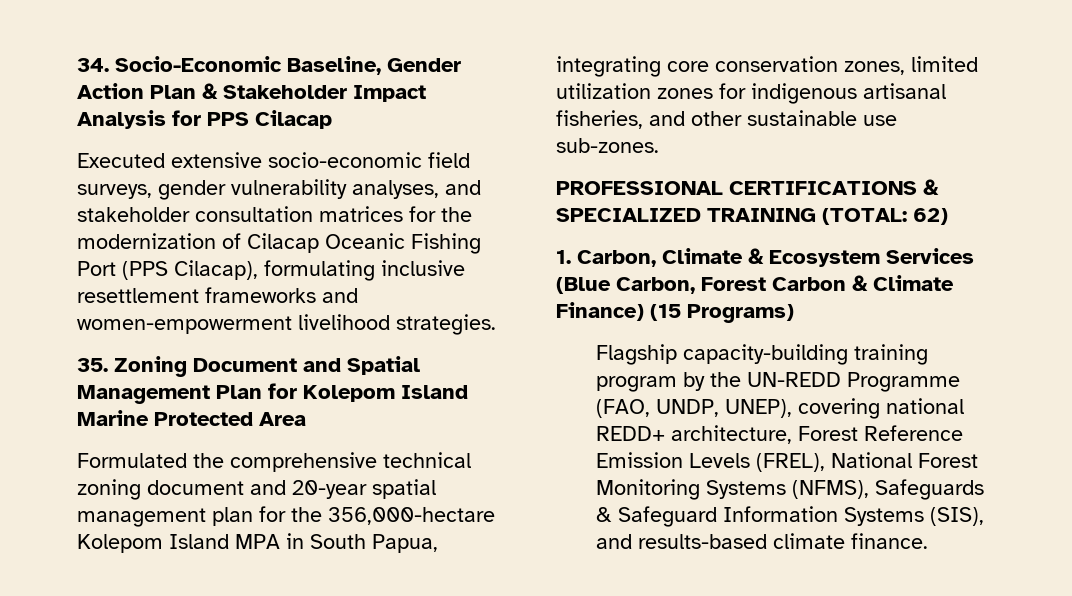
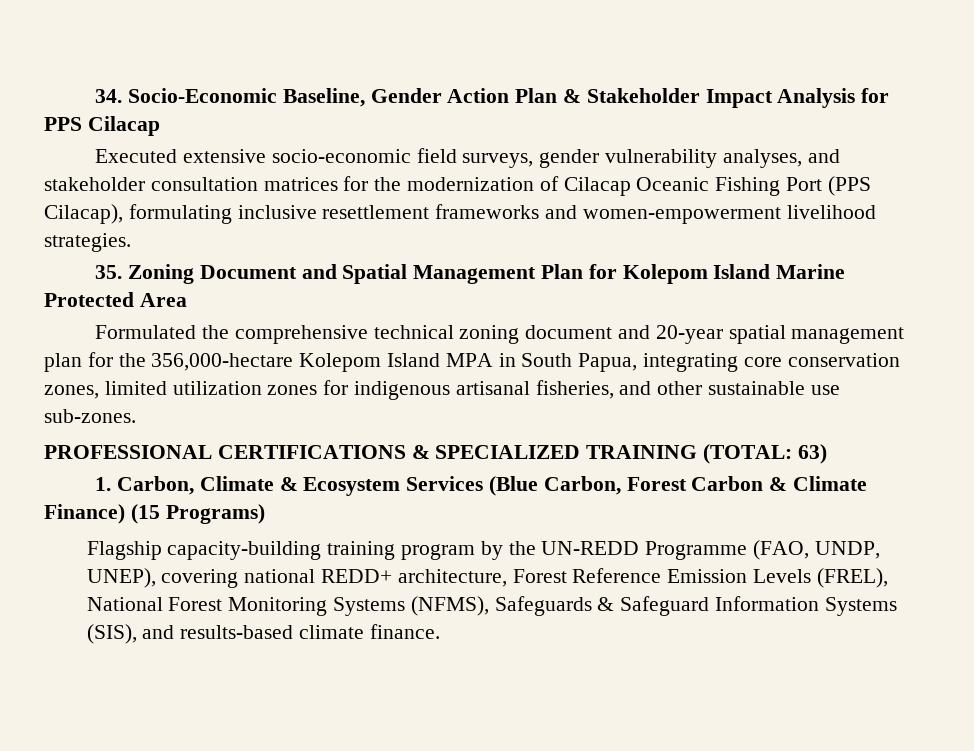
- PROFESSIONAL CERTIFICATIONS & SPECIALIZED TRAINING (TOTAL: 62)
+ PROFESSIONAL CERTIFICATIONS & SPECIALIZED TRAINING (TOTAL: 63)

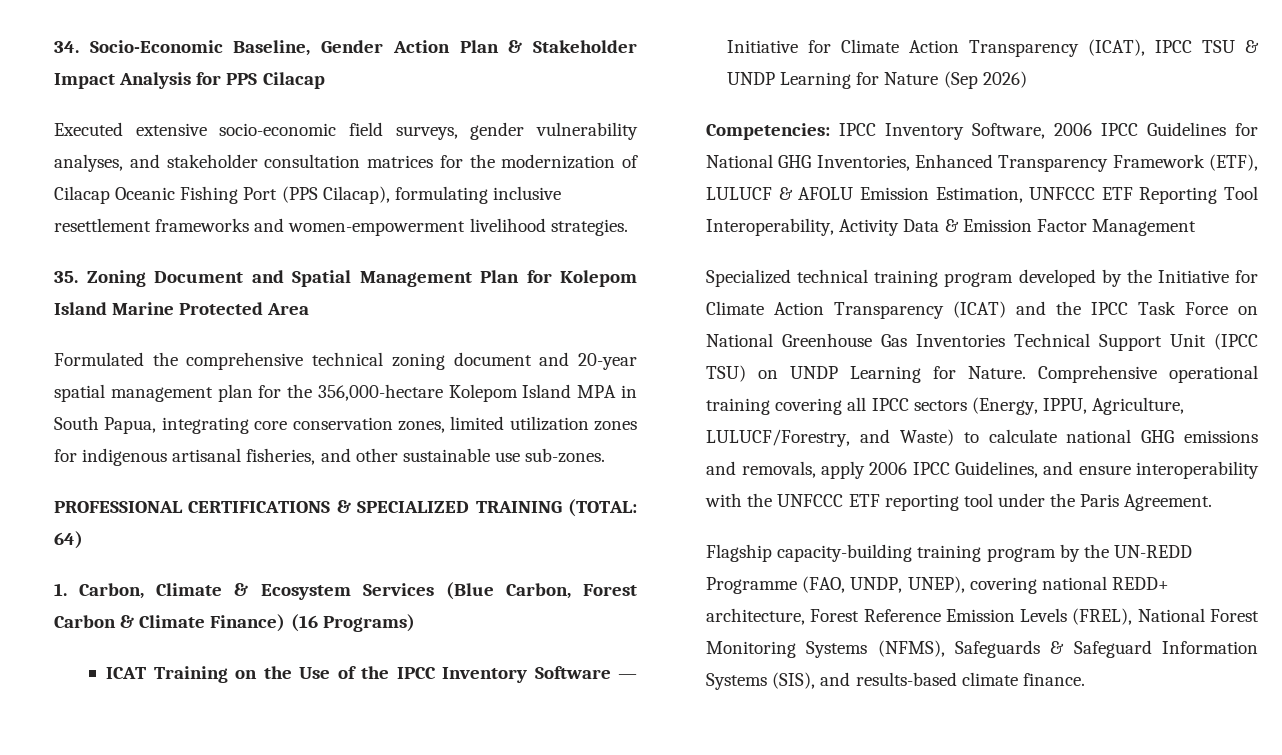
- PROFESSIONAL CERTIFICATIONS & SPECIALIZED TRAINING (TOTAL: 63)
+ PROFESSIONAL CERTIFICATIONS & SPECIALIZED TRAINING (TOTAL: 64)
- 1. Carbon, Climate & Ecosystem Services (Blue Carbon, Forest Carbon & Climate Finance) (15 Programs)
+ 1. Carbon, Climate & Ecosystem Services (Blue Carbon, Forest Carbon & Climate Finance) (16 Programs)
+ ICAT Training on the Use of the IPCC Inventory Software — Initiative for Climate Action Transparency (ICAT), IPCC TSU & UNDP Learning for Nature (Sep 2026)
+ Competencies: IPCC Inventory Software, 2006 IPCC Guidelines for National GHG Inventories, Enhanced Transparency Framework (ETF), LULUCF & AFOLU Emission Estimation, UNFCCC ETF Reporting Tool Interoperability, Activity Data & Emission Factor Management
+ Specialized technical training program developed by the Initiative for Climate Action Transparency (ICAT) and the IPCC Task Force on National Greenhouse Gas Inventories Technical Support Unit (IPCC TSU) on UNDP Learning for Nature. Comprehensive operational training covering all IPCC sectors (Energy, IPPU, Agriculture, LULUCF/Forestry, and Waste) to calculate national GHG emissions and removals, apply 2006 IPCC Guidelines, and ensure interoperability with the UNFCCC ETF reporting tool under the Paris Agreement.

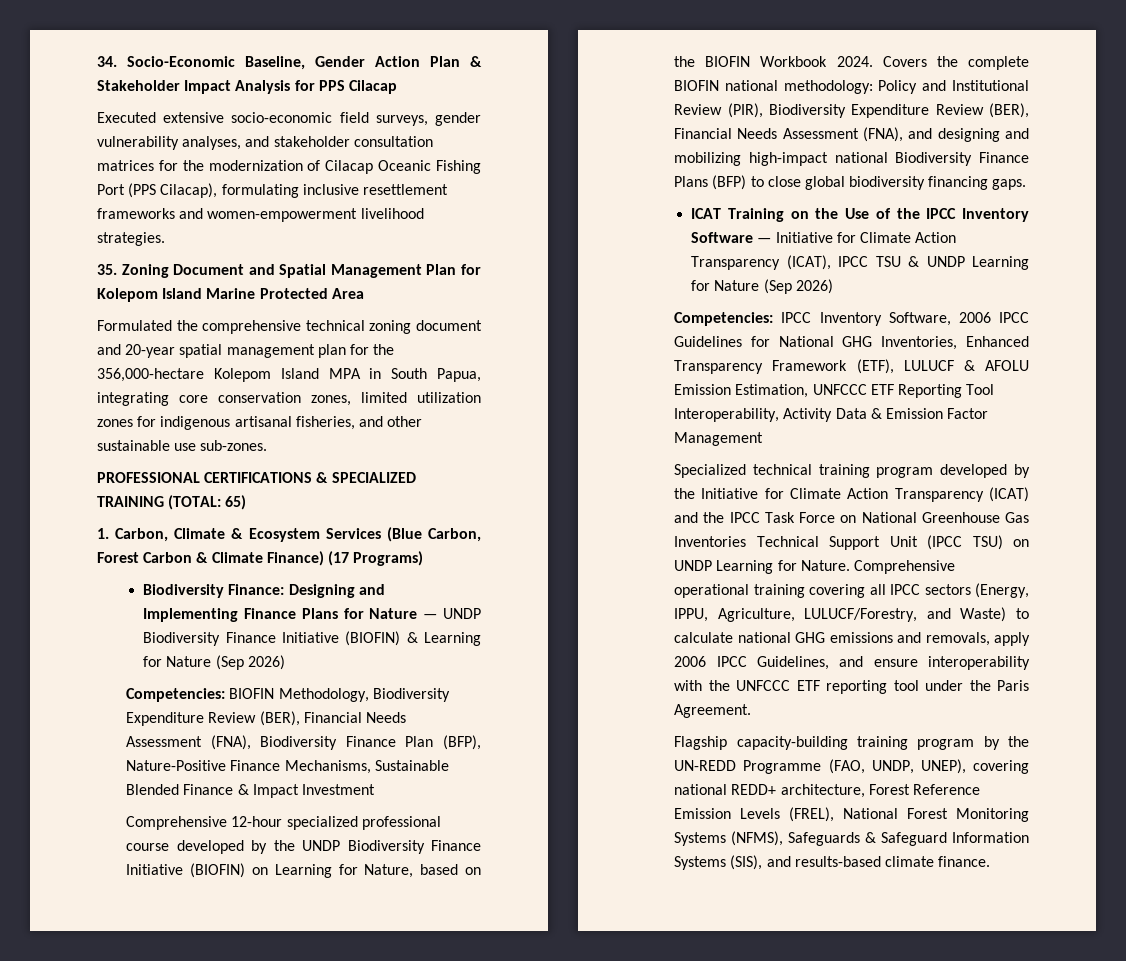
- PROFESSIONAL CERTIFICATIONS & SPECIALIZED TRAINING (TOTAL: 64)
+ PROFESSIONAL CERTIFICATIONS & SPECIALIZED TRAINING (TOTAL: 65)
- 1. Carbon, Climate & Ecosystem Services (Blue Carbon, Forest Carbon & Climate Finance) (16 Programs)
+ 1. Carbon, Climate & Ecosystem Services (Blue Carbon, Forest Carbon & Climate Finance) (17 Programs)
+ Biodiversity Finance: Designing and Implementing Finance Plans for Nature — UNDP Biodiversity Finance Initiative (BIOFIN) & Learning for Nature (Sep 2026)
+ Competencies: BIOFIN Methodology, Biodiversity Expenditure Review (BER), Financial Needs Assessment (FNA), Biodiversity Finance Plan (BFP), Nature-Positive Finance Mechanisms, Sustainable Blended Finance & Impact Investment
+ Comprehensive 12-hour specialized professional course developed by the UNDP Biodiversity Finance Initiative (BIOFIN) on Learning for Nature, based on the BIOFIN Workbook 2024. Covers the complete BIOFIN national methodology: Policy and Institutional Review (PIR), Biodiversity Expenditure Review (BER), Financial Needs Assessment (FNA), and designing and mobilizing high-impact national Biodiversity Finance Plans (BFP) to close global biodiversity financing gaps.

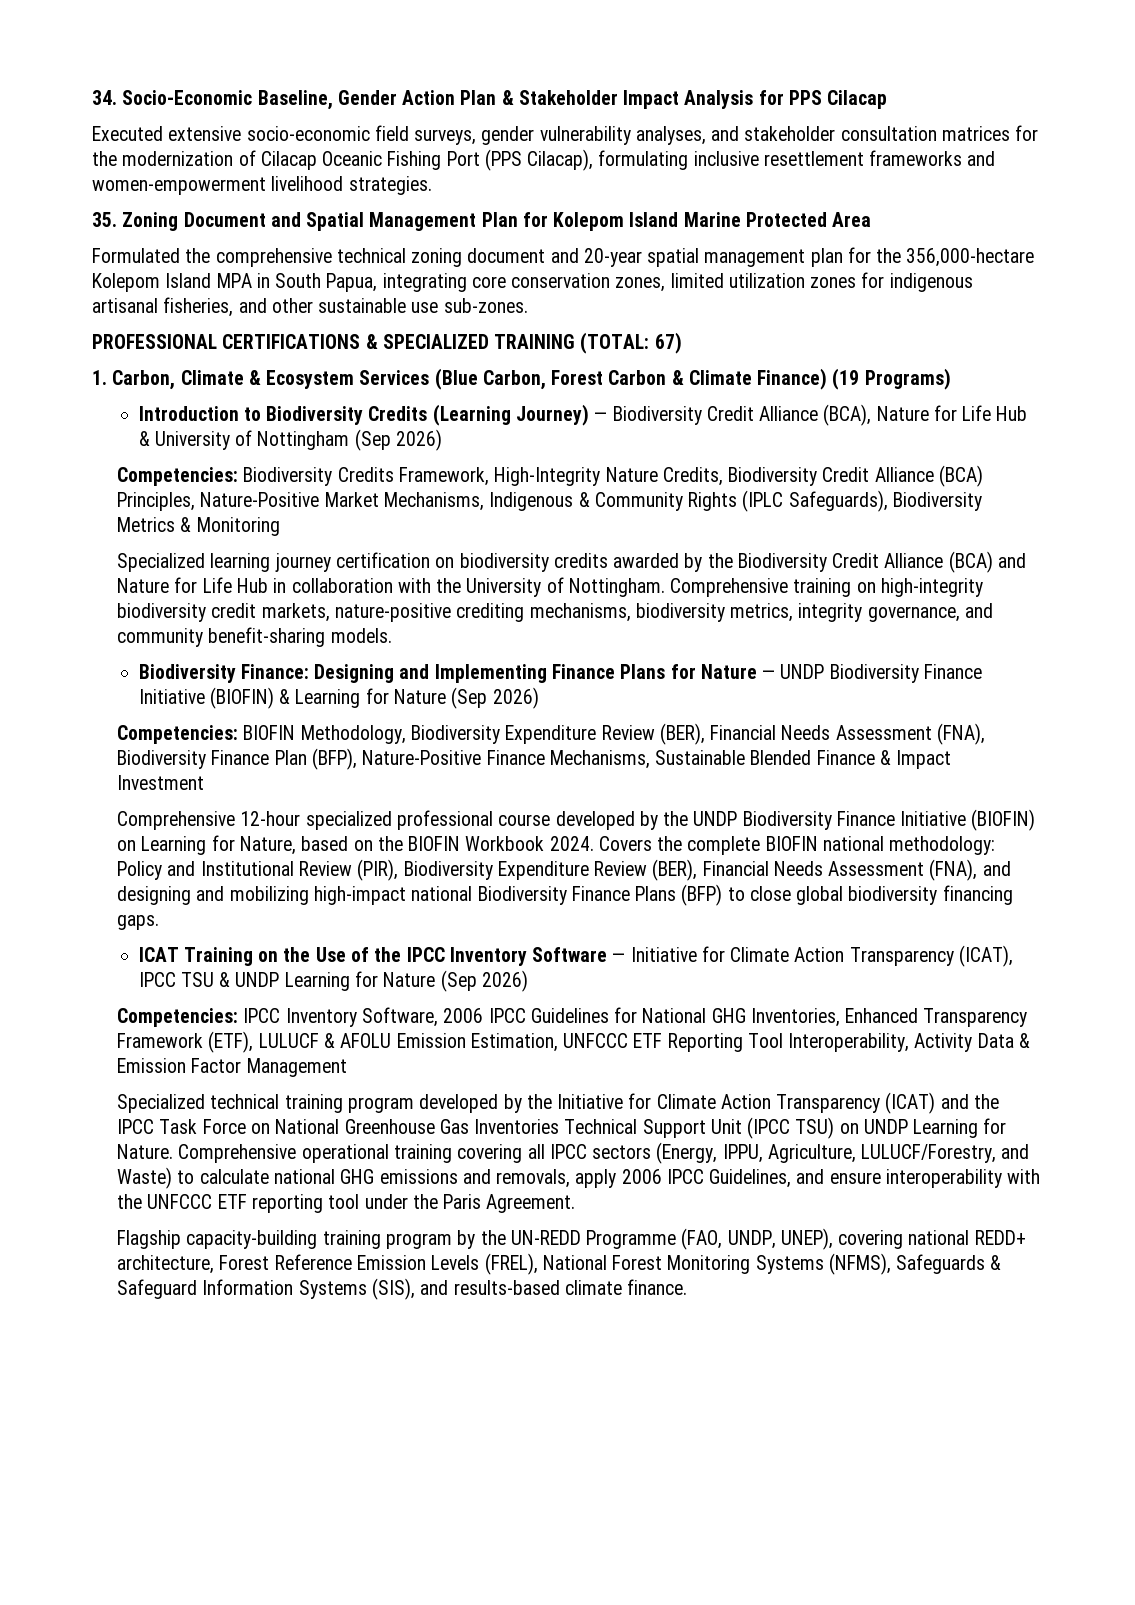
- PROFESSIONAL CERTIFICATIONS & SPECIALIZED TRAINING (TOTAL: 65)
+ PROFESSIONAL CERTIFICATIONS & SPECIALIZED TRAINING (TOTAL: 67)
- 1. Carbon, Climate & Ecosystem Services (Blue Carbon, Forest Carbon & Climate Finance) (17 Programs)
+ 1. Carbon, Climate & Ecosystem Services (Blue Carbon, Forest Carbon & Climate Finance) (19 Programs)
+ Introduction to Biodiversity Credits (Learning Journey) — Biodiversity Credit Alliance (BCA), Nature for Life Hub & University of Nottingham (Sep 2026)
+ Competencies: Biodiversity Credits Framework, High-Integrity Nature Credits, Biodiversity Credit Alliance (BCA) Principles, Nature-Positive Market Mechanisms, Indigenous & Community Rights (IPLC Safeguards), Biodiversity Metrics & Monitoring
+ Specialized learning journey certification on biodiversity credits awarded by the Biodiversity Credit Alliance (BCA) and Nature for Life Hub in collaboration with the University of Nottingham. Comprehensive training on high-integrity biodiversity credit markets, nature-positive crediting mechanisms, biodiversity metrics, integrity governance, and community benefit-sharing models.

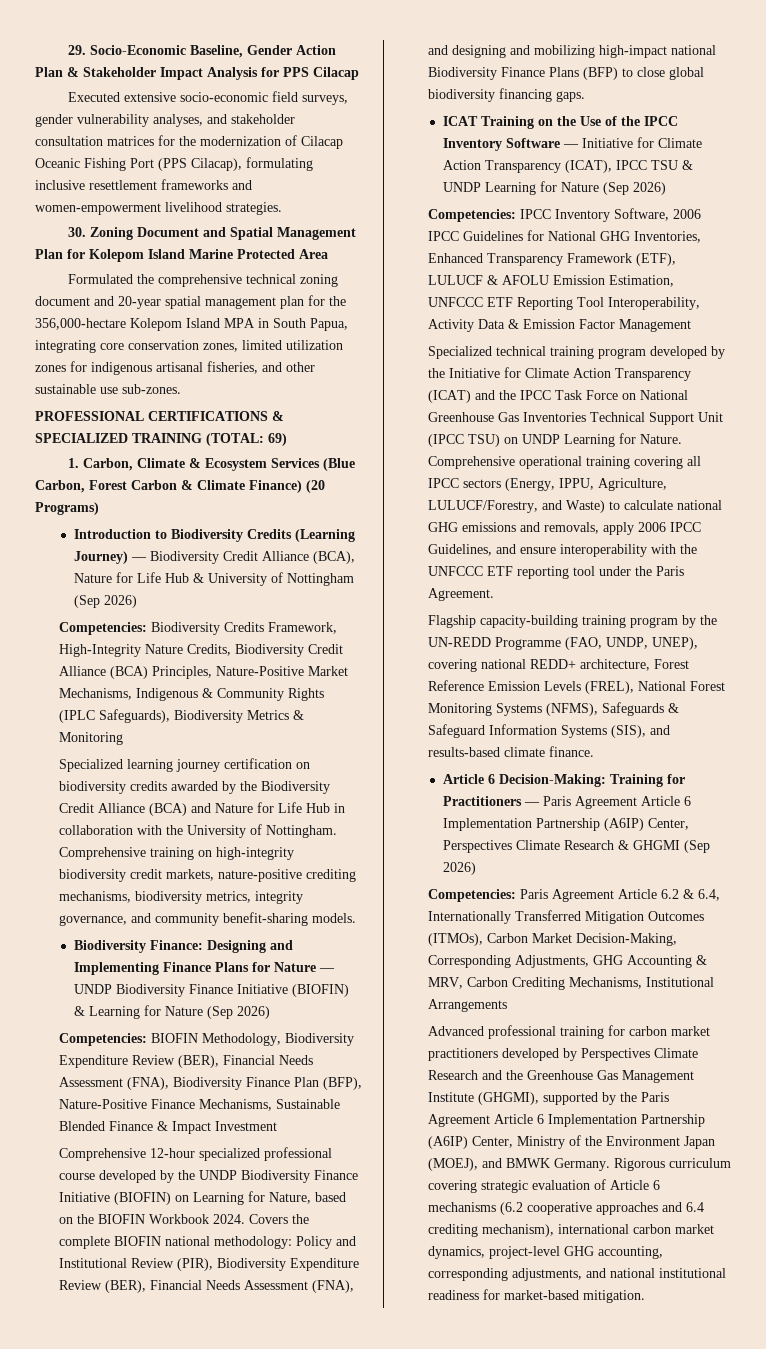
- 34. Socio-Economic Baseline, Gender Action Plan & Stakeholder Impact Analysis for PPS Cilacap
+ 29. Socio-Economic Baseline, Gender Action Plan & Stakeholder Impact Analysis for PPS Cilacap
- 35. Zoning Document and Spatial Management Plan for Kolepom Island Marine Protected Area
+ 30. Zoning Document and Spatial Management Plan for Kolepom Island Marine Protected Area
- PROFESSIONAL CERTIFICATIONS & SPECIALIZED TRAINING (TOTAL: 67)
+ PROFESSIONAL CERTIFICATIONS & SPECIALIZED TRAINING (TOTAL: 69)
- 1. Carbon, Climate & Ecosystem Services (Blue Carbon, Forest Carbon & Climate Finance) (19 Programs)
+ 1. Carbon, Climate & Ecosystem Services (Blue Carbon, Forest Carbon & Climate Finance) (20 Programs)
+ Article 6 Decision-Making: Training for Practitioners — Paris Agreement Article 6 Implementation Partnership (A6IP) Center, Perspectives Climate Research & GHGMI (Sep 2026)
+ Competencies: Paris Agreement Article 6.2 & 6.4, Internationally Transferred Mitigation Outcomes (ITMOs), Carbon Market Decision-Making, Corresponding Adjustments, GHG Accounting & MRV, Carbon Crediting Mechanisms, Institutional Arrangements
+ Advanced professional training for carbon market practitioners developed by Perspectives Climate Research and the Greenhouse Gas Management Institute (GHGMI), supported by the Paris Agreement Article 6 Implementation Partnership (A6IP) Center, Ministry of the Environment Japan (MOEJ), and BMWK Germany. Rigorous curriculum covering strategic evaluation of Article 6 mechanisms (6.2 cooperative approaches and 6.4 crediting mechanism), international carbon market dynamics, project-level GHG accounting, corresponding adjustments, and national institutional readiness for market-based mitigation.

